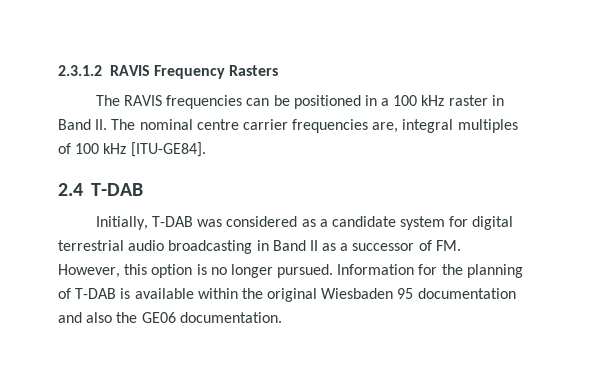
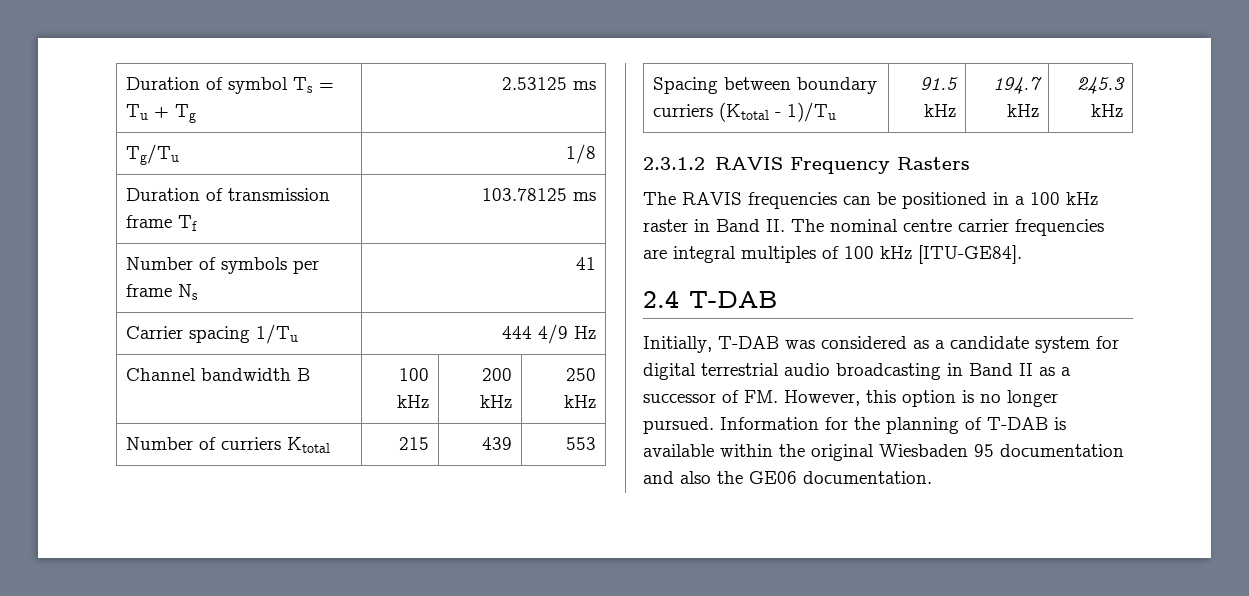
+ Duration of symbol Ts = Tu + Tg | 2.53125 ms
+ Tg/Tu | 1/8
+ Duration of transmission frame Tf | 103.78125 ms
+ Number of symbols per frame Ns | 41
+ Carrier spacing 1/Tu | 444 4/9 Hz
+ Channel bandwidth B | 100 kHz | 200 kHz | 250 kHz
+ Number of curriers Ktotal | 215 | 439 | 553
+ Spacing between boundary curriers (Ktotal - 1)/Tu | 91.5 kHz | 194.7 kHz | 245.3 kHz
- The RAVIS frequencies can be positioned in a 100 kHz raster in Band II. The nominal centre carrier frequencies are, integral multiples of 100 kHz [ITU-GE84].
+ The RAVIS frequencies can be positioned in a 100 kHz raster in Band II. The nominal centre carrier frequencies are integral multiples of 100 kHz [ITU-GE84].

